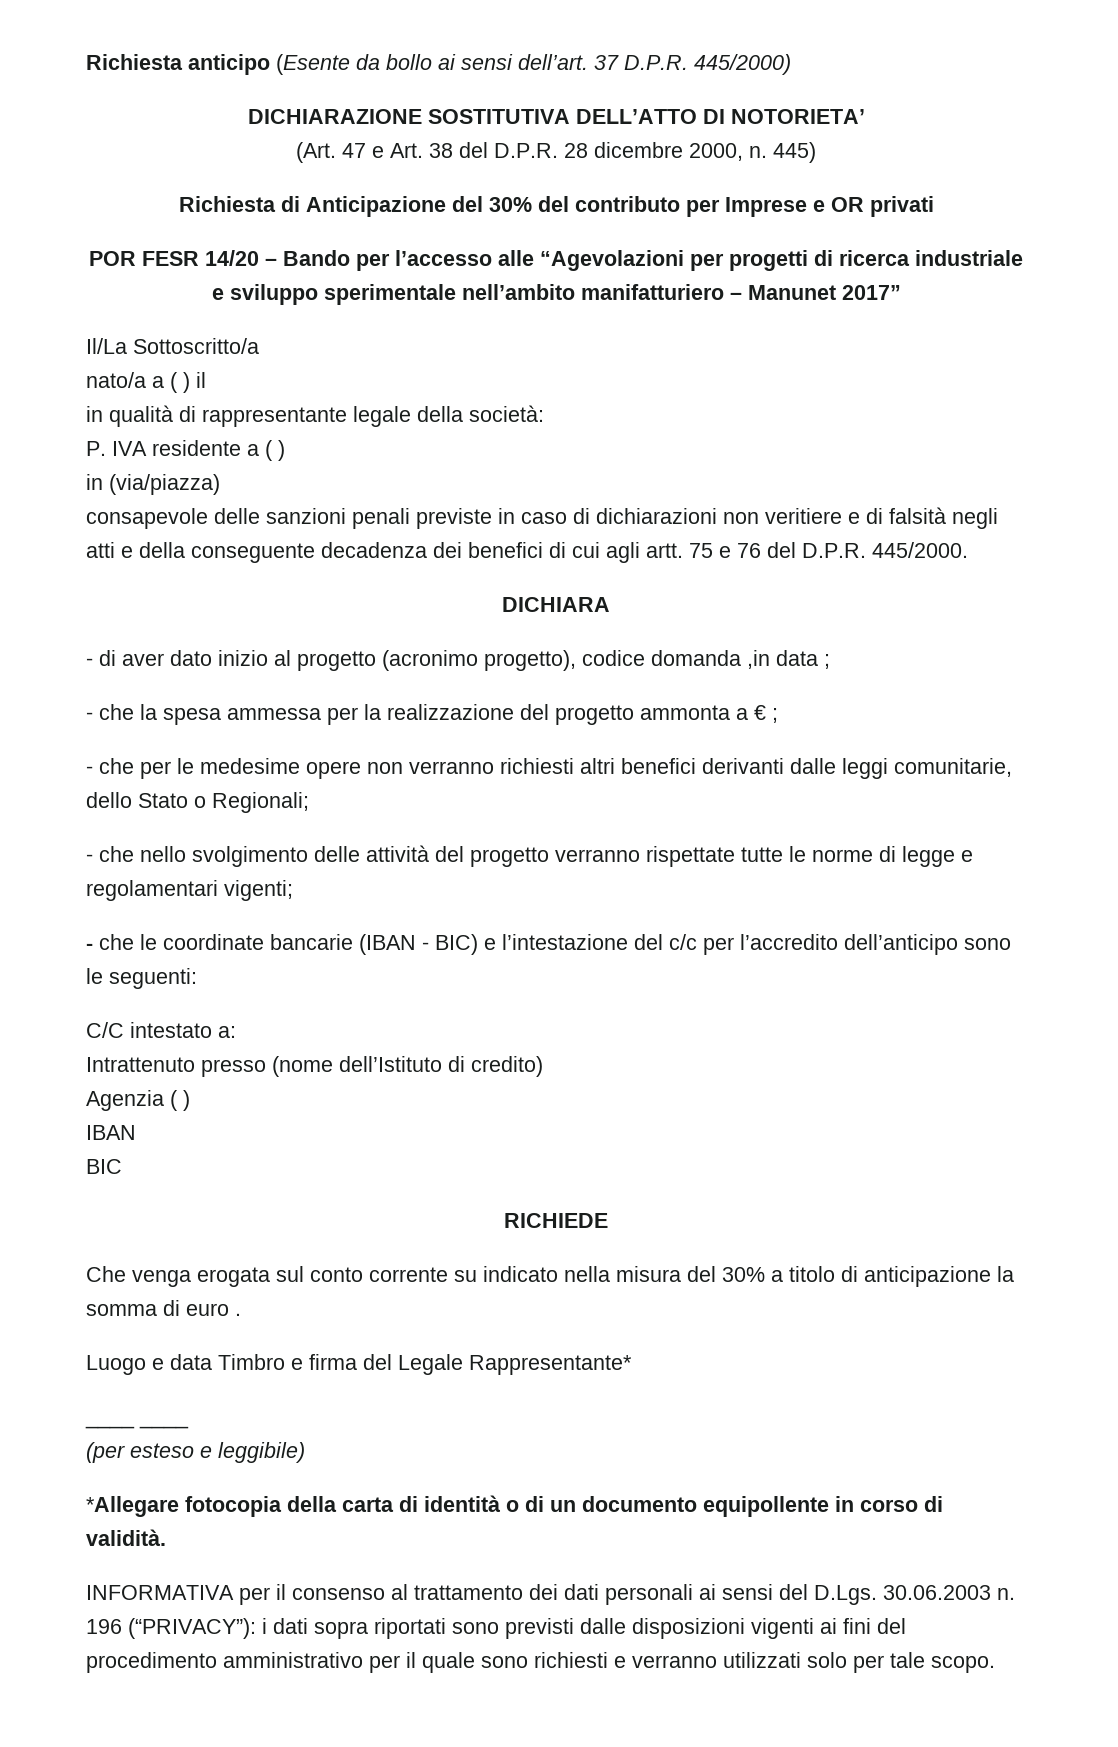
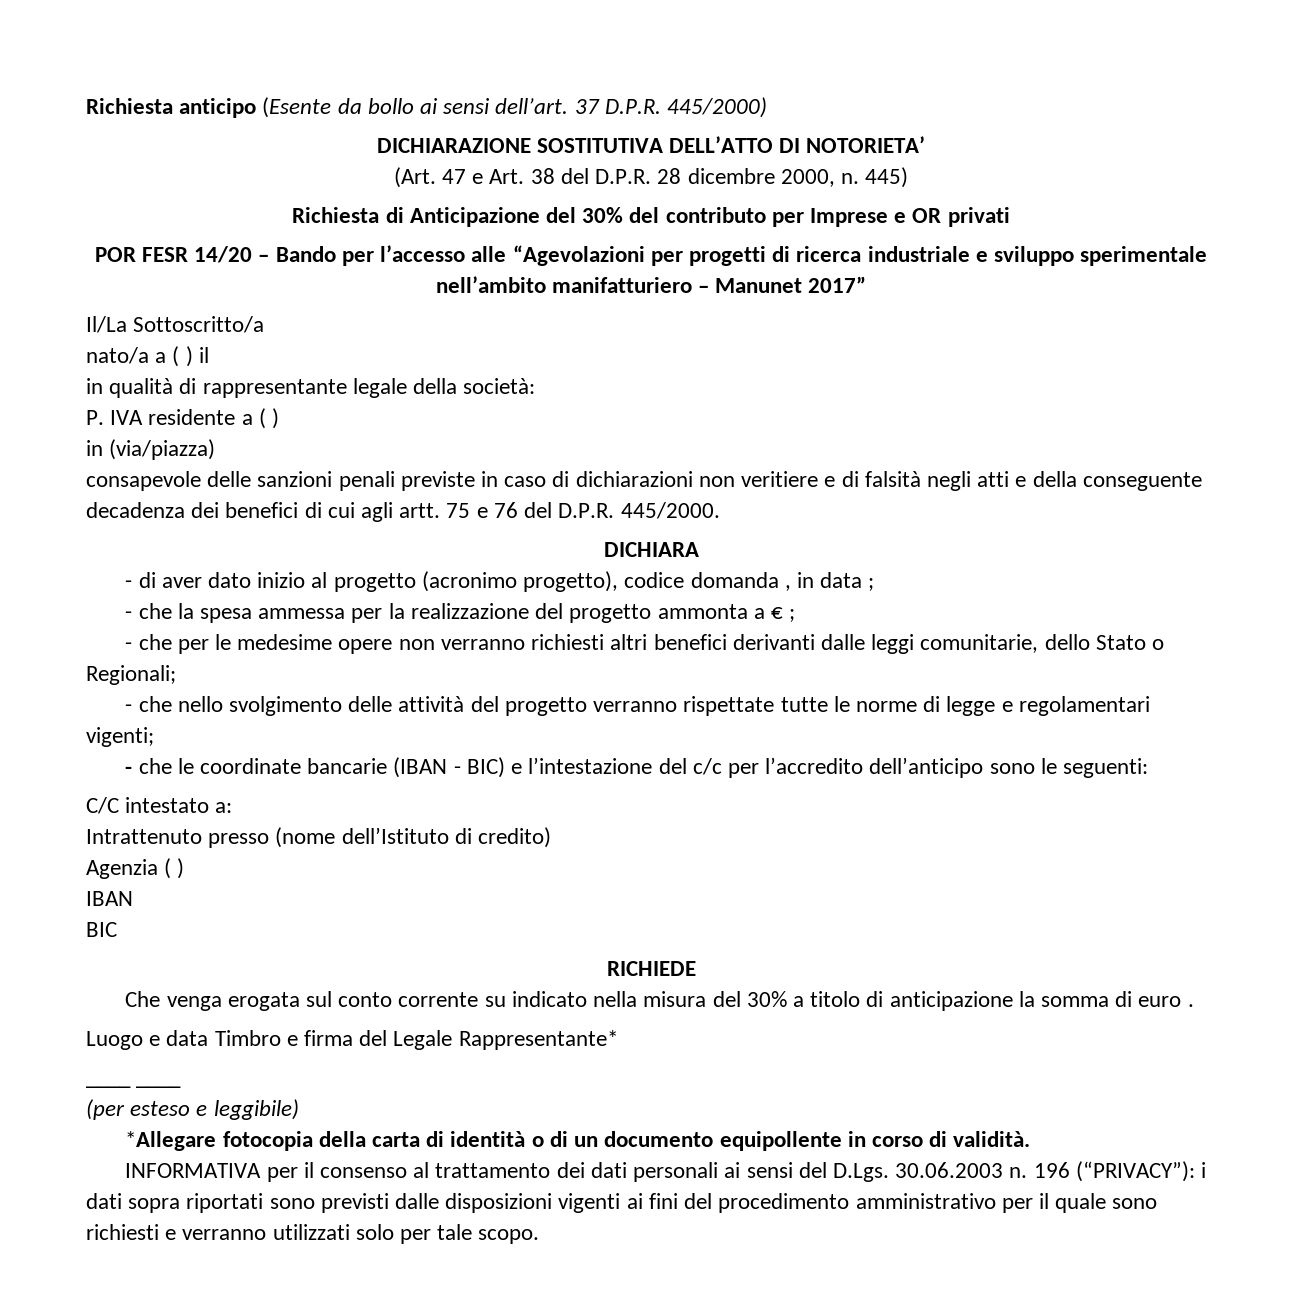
- - di aver dato inizio al progetto (acronimo progetto), codice domanda ,in data ;
+ - di aver dato inizio al progetto (acronimo progetto), codice domanda , in data ;

